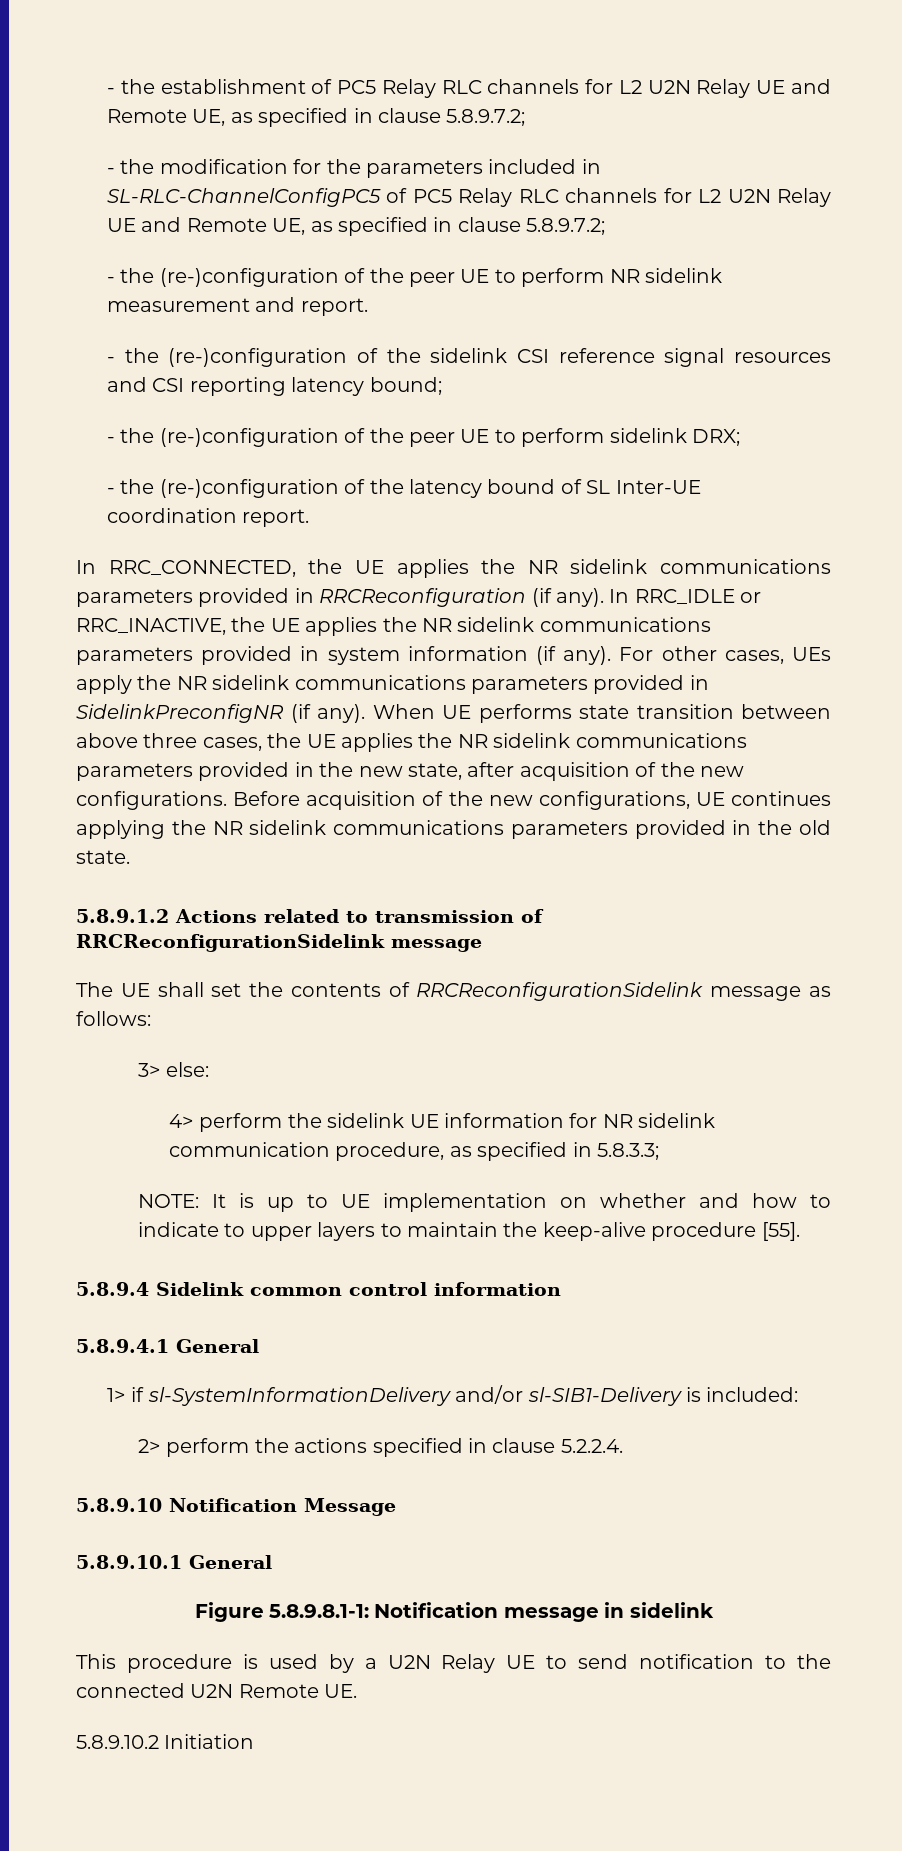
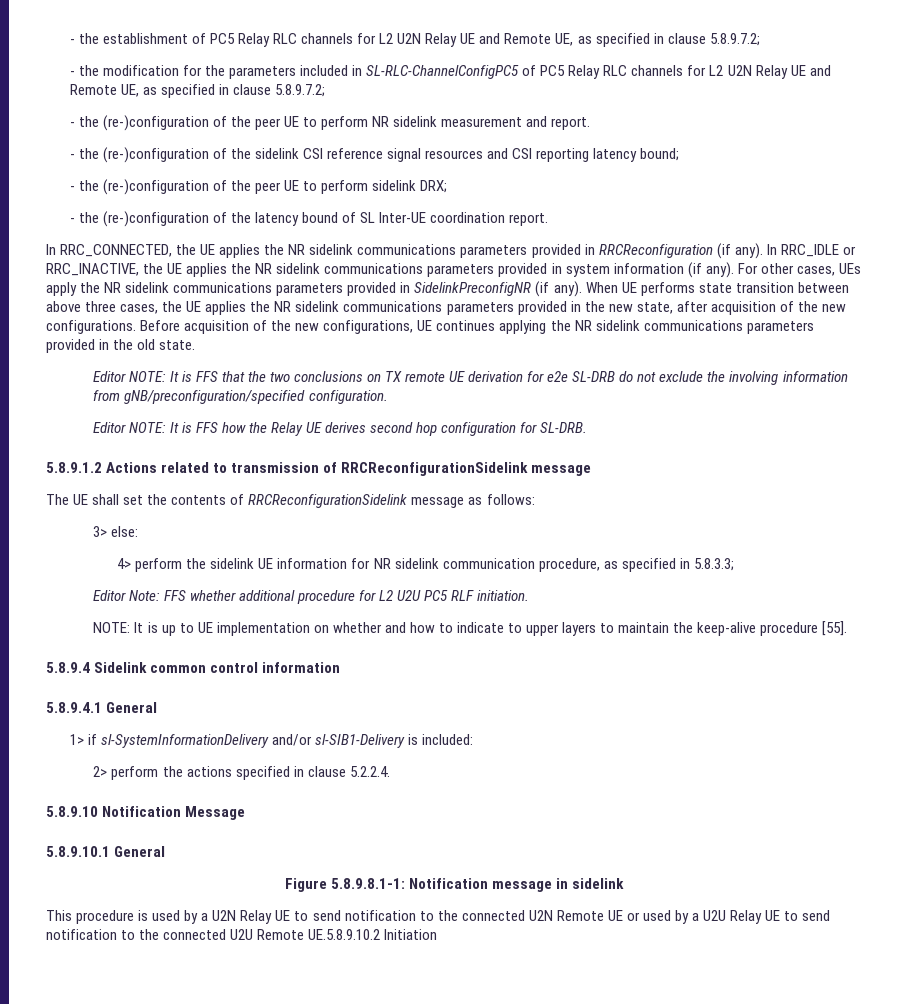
+ Editor NOTE: It is FFS that the two conclusions on TX remote UE derivation for e2e SL-DRB do not exclude the involving information from gNB/preconfiguration/specified configuration.
+ Editor NOTE: It is FFS how the Relay UE derives second hop configuration for SL-DRB.
+ Editor Note: FFS whether additional procedure for L2 U2U PC5 RLF initiation.
- This procedure is used by a U2N Relay UE to send notification to the connected U2N Remote UE.
- 5.8.9.10.2 Initiation
+ This procedure is used by a U2N Relay UE to send notification to the connected U2N Remote UE or used by a U2U Relay UE to send notification to the connected U2U Remote UE.5.8.9.10.2 Initiation

